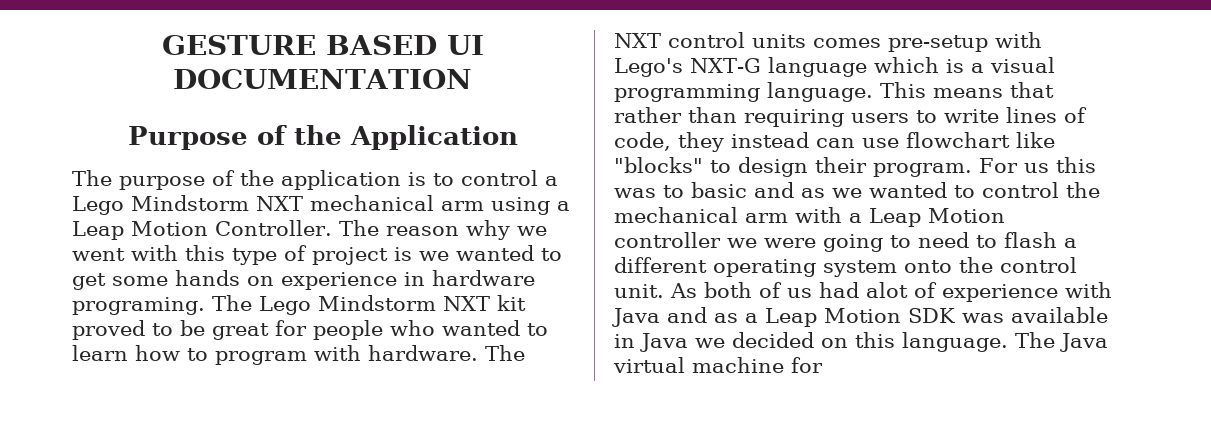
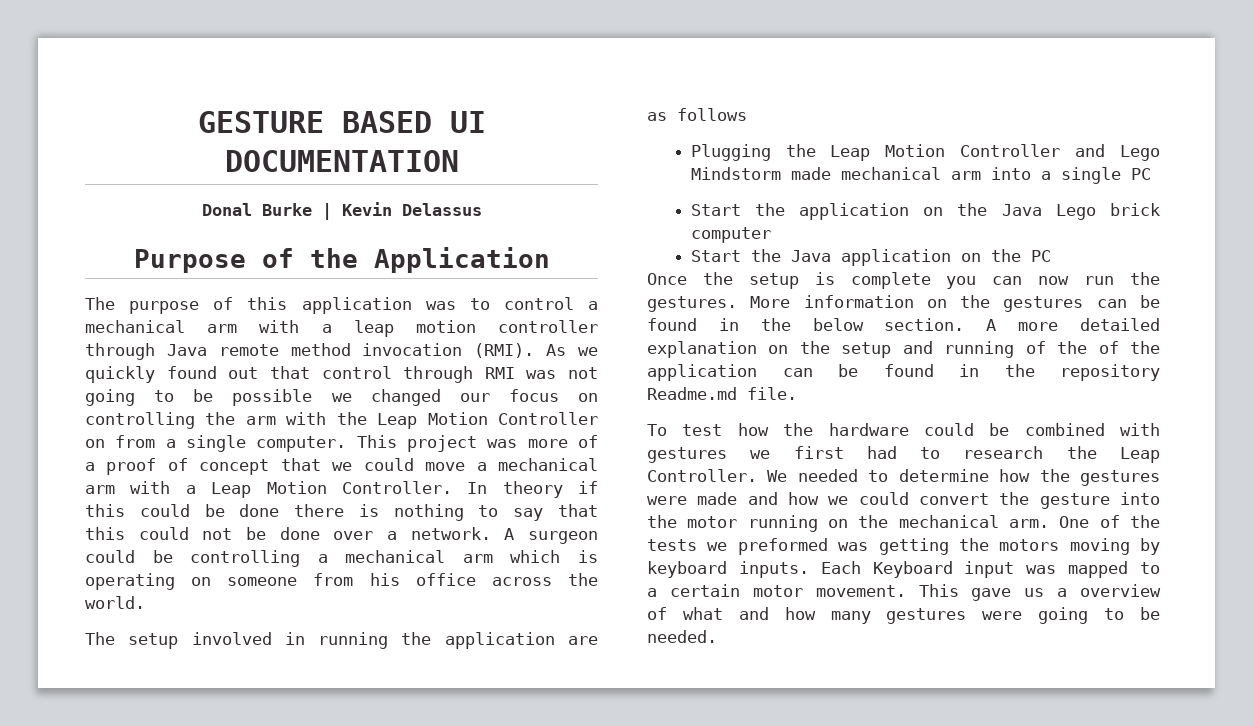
+ Donal Burke | Kevin Delassus
- The purpose of the application is to control a Lego Mindstorm NXT mechanical arm using a Leap Motion Controller. The reason why we went with this type of project is we wanted to get some hands on experience in hardware programing. The Lego Mindstorm NXT kit proved to be great for people who wanted to learn how to program with hardware. The NXT control units comes pre-setup with Lego's NXT-G language which is a visual programming language. This means that rather than requiring users to write lines of code, they instead can use flowchart like "blocks" to design their program. For us this was to basic and as we wanted to control the mechanical arm with a Leap Motion controller we were going to need to flash a different operating system onto the control unit. As both of us had alot of experience with Java and as a Leap Motion SDK was available in Java we decided on this language. The Java virtual machine for
+ The purpose of this application was to control a mechanical arm with a leap motion controller through Java remote method invocation (RMI). As we quickly found out that control through RMI was not going to be possible we changed our focus on controlling the arm with the Leap Motion Controller on from a single computer. This project was more of a proof of concept that we could move a mechanical arm with a Leap Motion Controller. In theory if this could be done there is nothing to say that this could not be done over a network. A surgeon could be controlling a mechanical arm which is operating on someone from his office across the world.
+ The setup involved in running the application are as follows
+ Plugging the Leap Motion Controller and Lego Mindstorm made mechanical arm into a single PC
+ Start the application on the Java Lego brick computer
+ Start the Java application on the PC
+ Once the setup is complete you can now run the gestures. More information on the gestures can be found in the below section. A more detailed explanation on the setup and running of the of the application can be found in the repository Readme.md file.
+ To test how the hardware could be combined with gestures we first had to research the Leap Controller. We needed to determine how the gestures were made and how we could convert the gesture into the motor running on the mechanical arm. One of the tests we preformed was getting the motors moving by keyboard inputs. Each Keyboard input was mapped to a certain motor movement. This gave us a overview of what and how many gestures were going to be needed.

